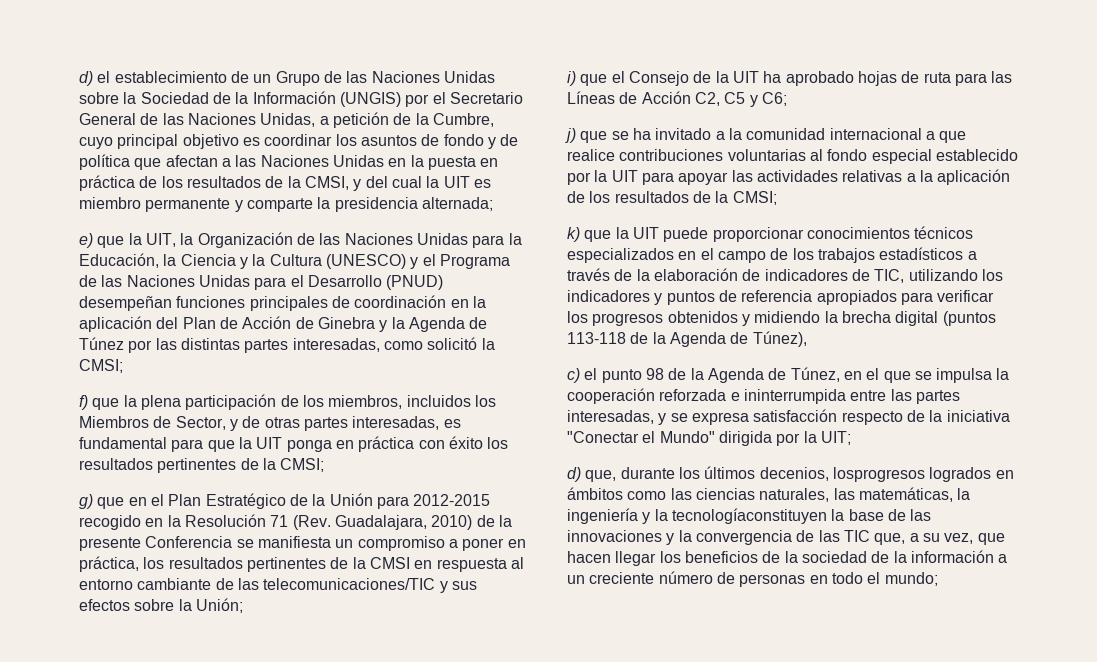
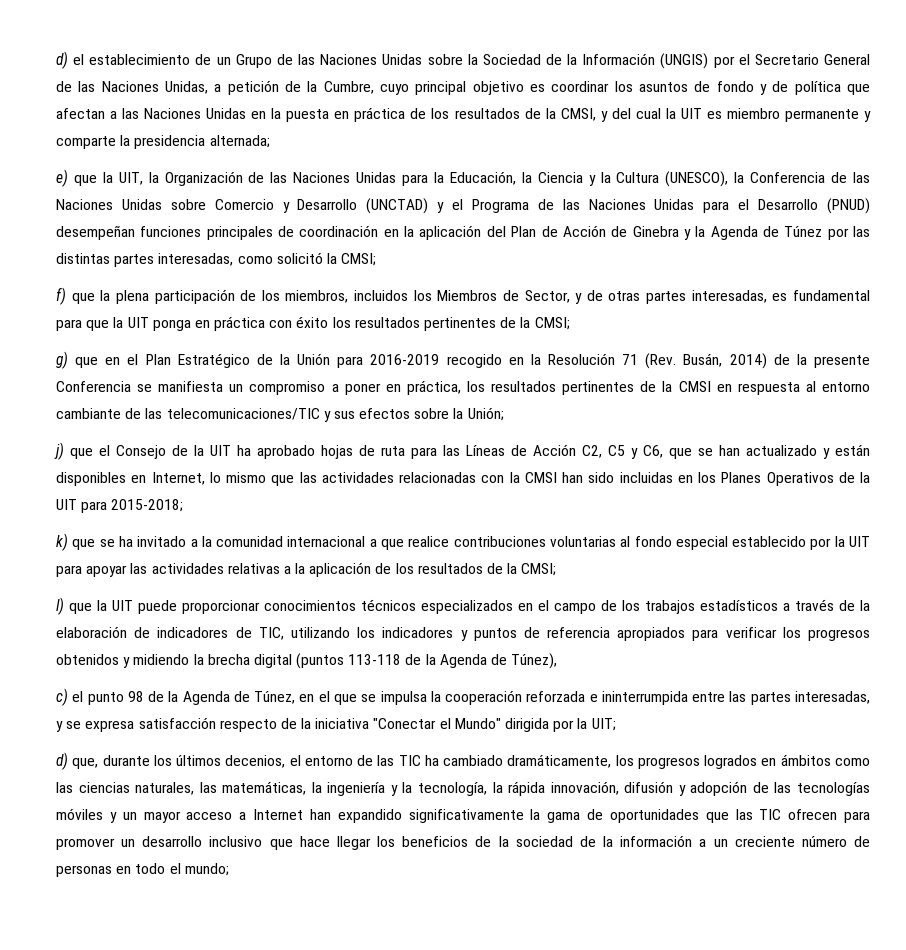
- e) que la UIT, la Organización de las Naciones Unidas para la Educación, la Ciencia y la Cultura (UNESCO) y el Programa de las Naciones Unidas para el Desarrollo (PNUD) desempeñan funciones principales de coordinación en la aplicación del Plan de Acción de Ginebra y la Agenda de Túnez por las distintas partes interesadas, como solicitó la CMSI;
+ e) que la UIT, la Organización de las Naciones Unidas para la Educación, la Ciencia y la Cultura (UNESCO), la Conferencia de las Naciones Unidas sobre Comercio y Desarrollo (UNCTAD) y el Programa de las Naciones Unidas para el Desarrollo (PNUD) desempeñan funciones principales de coordinación en la aplicación del Plan de Acción de Ginebra y la Agenda de Túnez por las distintas partes interesadas, como solicitó la CMSI;
- g) que en el Plan Estratégico de la Unión para 2012-2015 recogido en la Resolución 71 (Rev. Guadalajara, 2010) de la presente Conferencia se manifiesta un compromiso a poner en práctica, los resultados pertinentes de la CMSI en respuesta al entorno cambiante de las telecomunicaciones/TIC y sus efectos sobre la Unión;
+ g) que en el Plan Estratégico de la Unión para 2016-2019 recogido en la Resolución 71 (Rev. Busán, 2014) de la presente Conferencia se manifiesta un compromiso a poner en práctica, los resultados pertinentes de la CMSI en respuesta al entorno cambiante de las telecomunicaciones/TIC y sus efectos sobre la Unión;
- i) que el Consejo de la UIT ha aprobado hojas de ruta para las Líneas de Acción C2, C5 y C6;
- j) que se ha invitado a la comunidad internacional a que realice contribuciones voluntarias al fondo especial establecido por la UIT para apoyar las actividades relativas a la aplicación de los resultados de la CMSI;
+ j) que el Consejo de la UIT ha aprobado hojas de ruta para las Líneas de Acción C2, C5 y C6, que se han actualizado y están disponibles en Internet, lo mismo que las actividades relacionadas con la CMSI han sido incluidas en los Planes Operativos de la UIT para 2015-2018;
+ k) que se ha invitado a la comunidad internacional a que realice contribuciones voluntarias al fondo especial establecido por la UIT para apoyar las actividades relativas a la aplicación de los resultados de la CMSI;
- k) que la UIT puede proporcionar conocimientos técnicos especializados en el campo de los trabajos estadísticos a través de la elaboración de indicadores de TIC, utilizando los indicadores y puntos de referencia apropiados para verificar los progresos obtenidos y midiendo la brecha digital (puntos 113-118 de la Agenda de Túnez),
+ l) que la UIT puede proporcionar conocimientos técnicos especializados en el campo de los trabajos estadísticos a través de la elaboración de indicadores de TIC, utilizando los indicadores y puntos de referencia apropiados para verificar los progresos obtenidos y midiendo la brecha digital (puntos 113-118 de la Agenda de Túnez),
- d) que, durante los últimos decenios, losprogresos logrados en ámbitos como las ciencias naturales, las matemáticas, la ingeniería y la tecnologíaconstituyen la base de las innovaciones y la convergencia de las TIC que, a su vez, que hacen llegar los beneficios de la sociedad de la información a un creciente número de personas en todo el mundo;
+ d) que, durante los últimos decenios, el entorno de las TIC ha cambiado dramáticamente, los progresos logrados en ámbitos como las ciencias naturales, las matemáticas, la ingeniería y la tecnología, la rápida innovación, difusión y adopción de las tecnologías móviles y un mayor acceso a Internet han expandido significativamente la gama de oportunidades que las TIC ofrecen para promover un desarrollo inclusivo que hace llegar los beneficios de la sociedad de la información a un creciente número de personas en todo el mundo;

